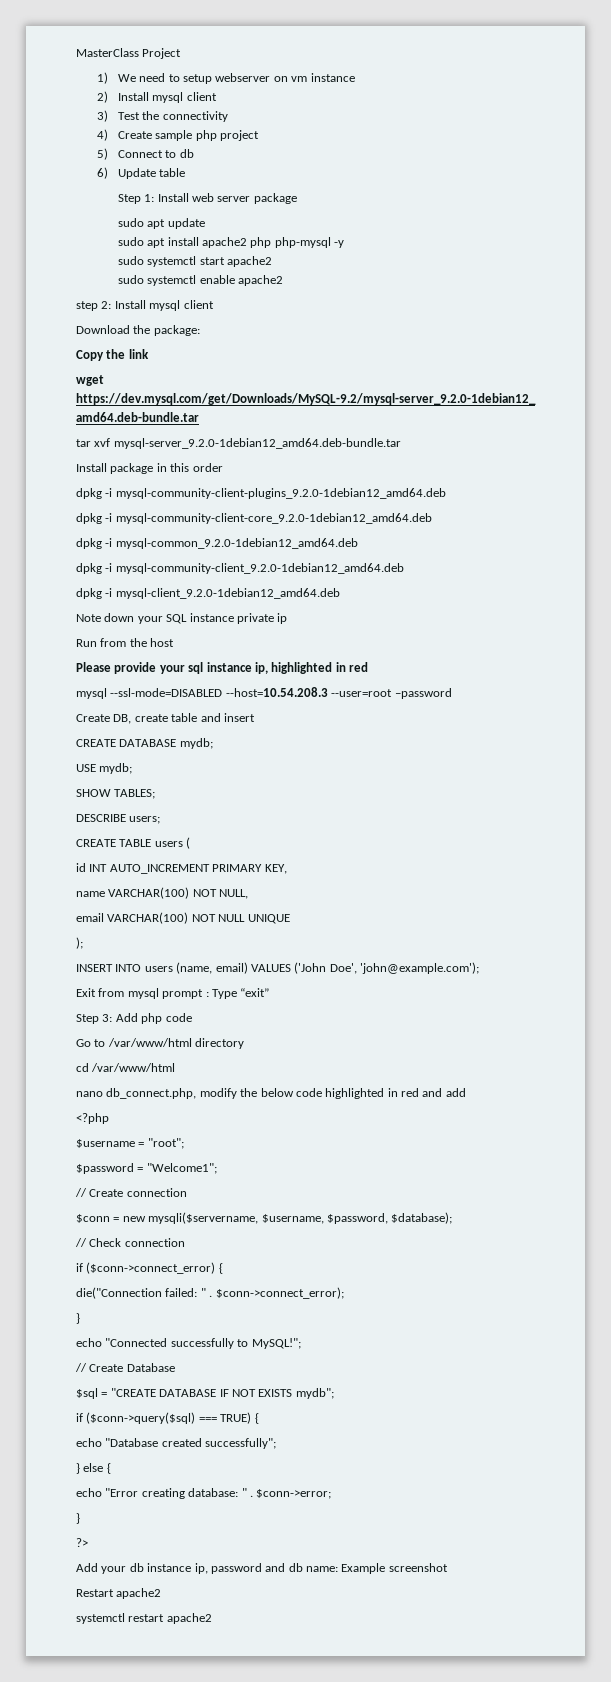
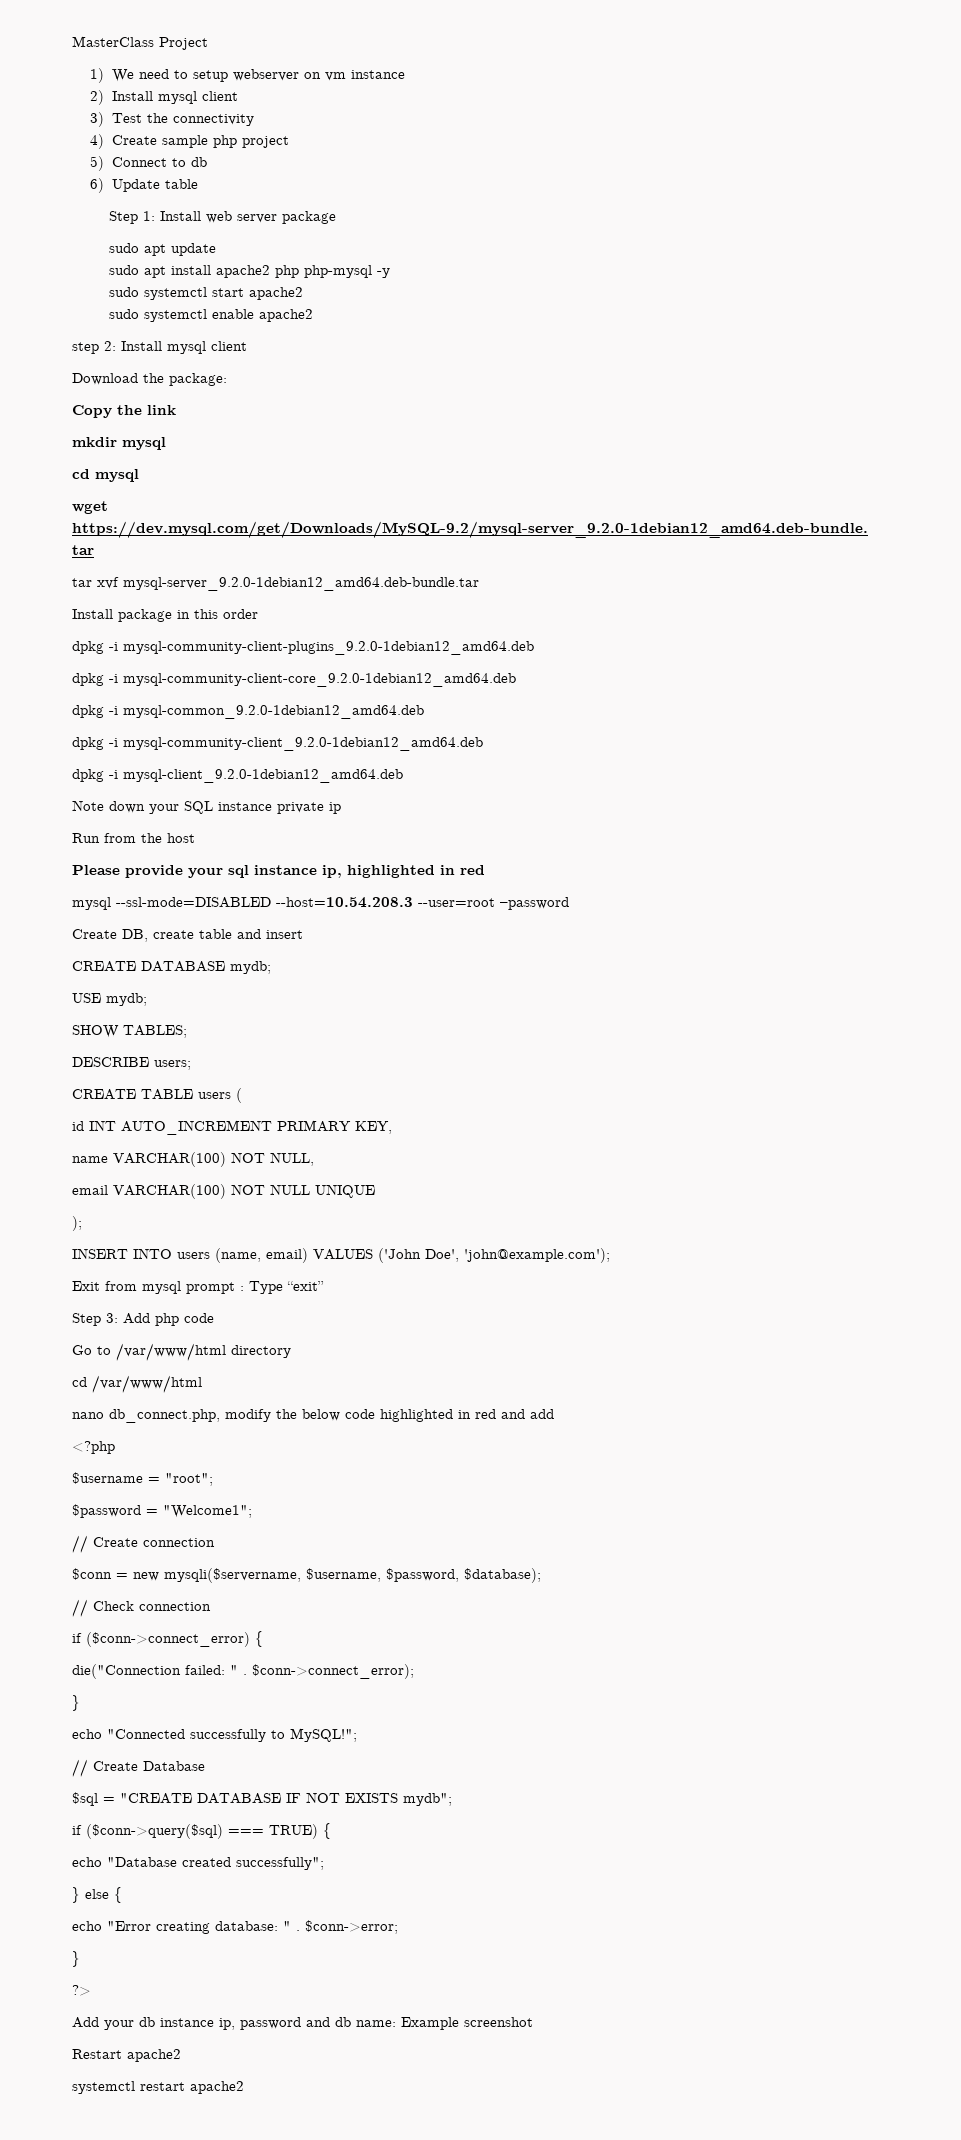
+ mkdir mysql
+ cd mysql

